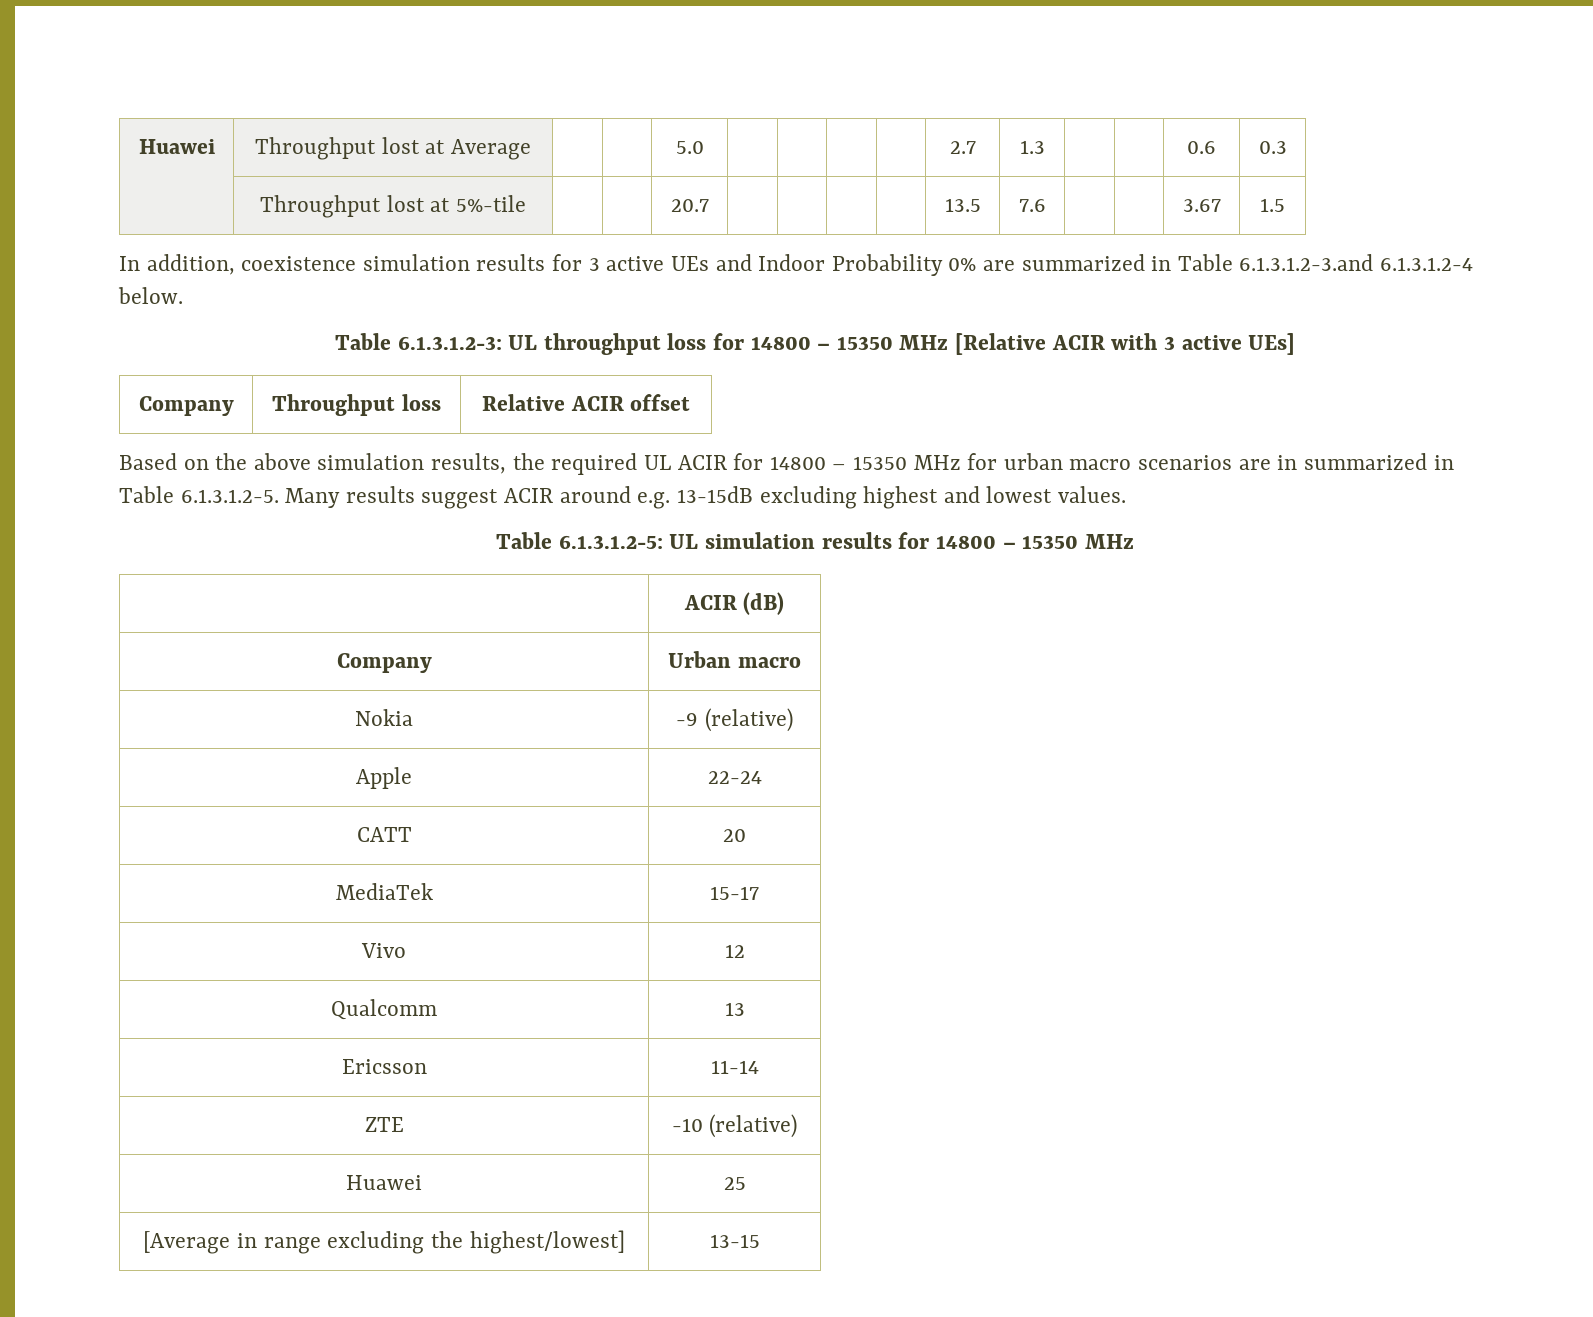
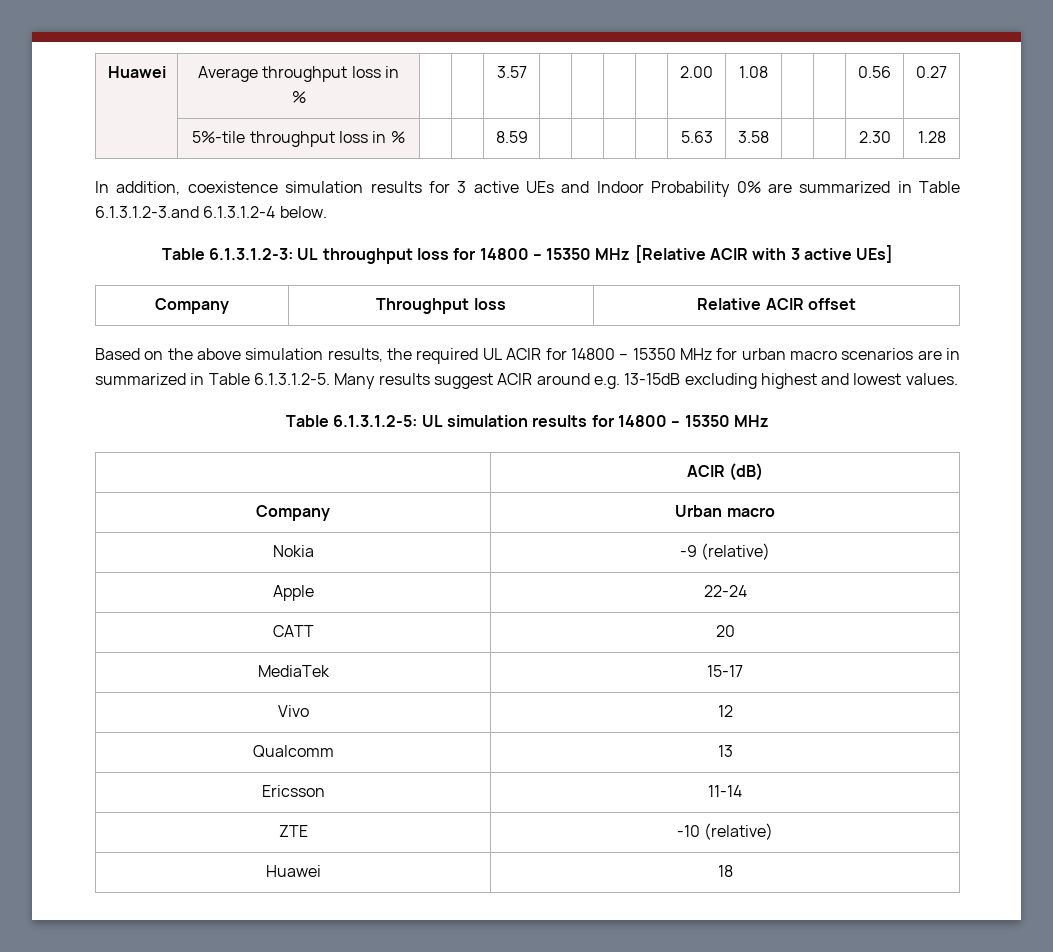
- Huawei | Throughput lost at Average | | | 5.0 | | | | | 2.7 | 1.3 | | | 0.6 | 0.3
- | Throughput lost at 5%-tile | | | 20.7 | | | | | 13.5 | 7.6 | | | 3.67 | 1.5
+ Huawei | Average throughput loss in % | | | 3.57 | | | | | 2.00 | 1.08 | | | 0.56 | 0.27
+ | 5%-tile throughput loss in % | | | 8.59 | | | | | 5.63 | 3.58 | | | 2.30 | 1.28
- Huawei | 25
- [Average in range excluding the highest/lowest] | 13-15
+ Huawei | 18

